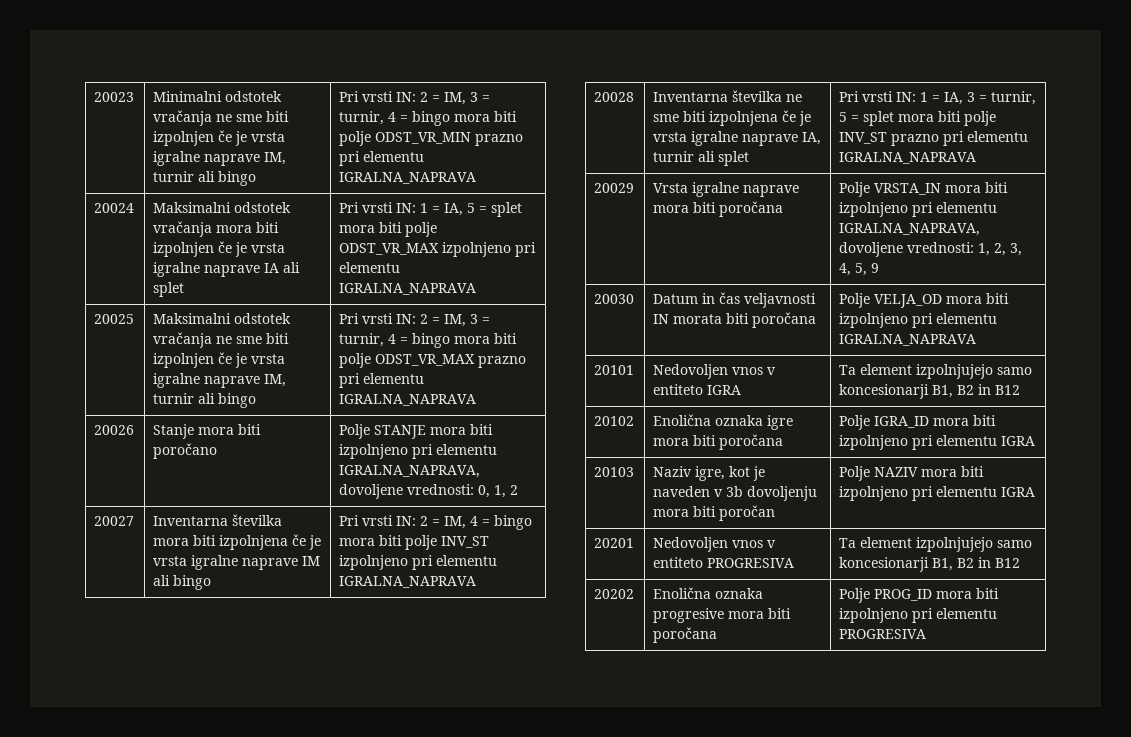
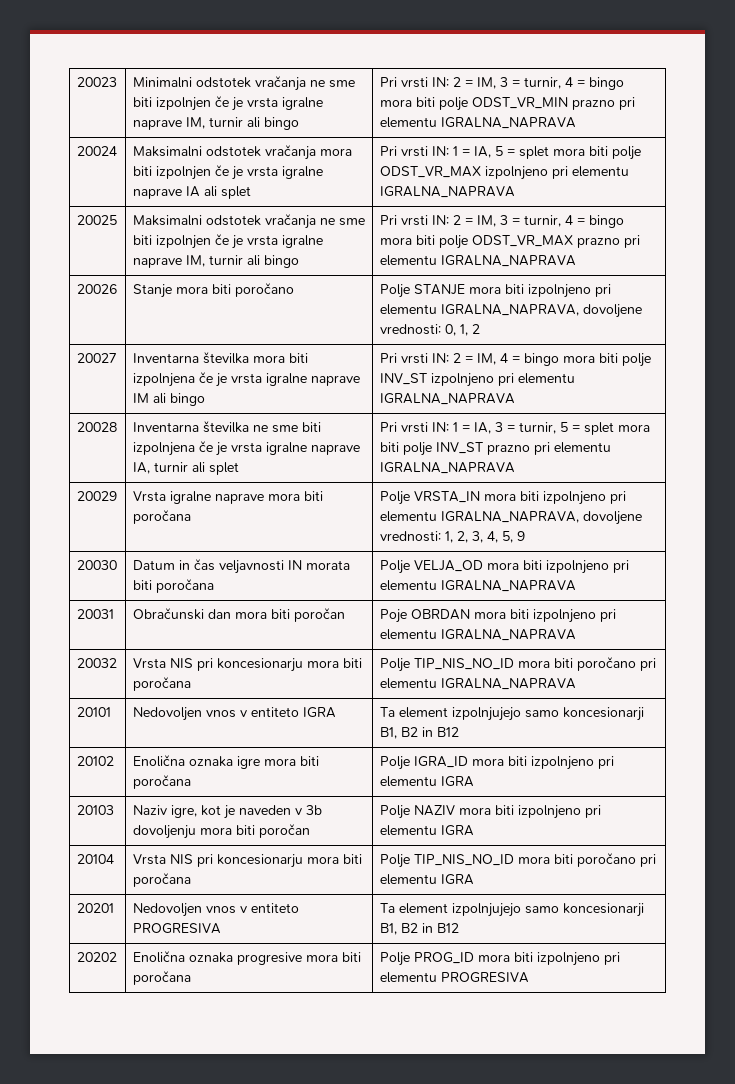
+ 20031 | Obračunski dan mora biti poročan | Poje OBRDAN mora biti izpolnjeno pri elementu IGRALNA_NAPRAVA
+ 20032 | Vrsta NIS pri koncesionarju mora biti poročana | Polje TIP_NIS_NO_ID mora biti poročano pri elementu IGRALNA_NAPRAVA
+ 20104 | Vrsta NIS pri koncesionarju mora biti poročana | Polje TIP_NIS_NO_ID mora biti poročano pri elementu IGRA

